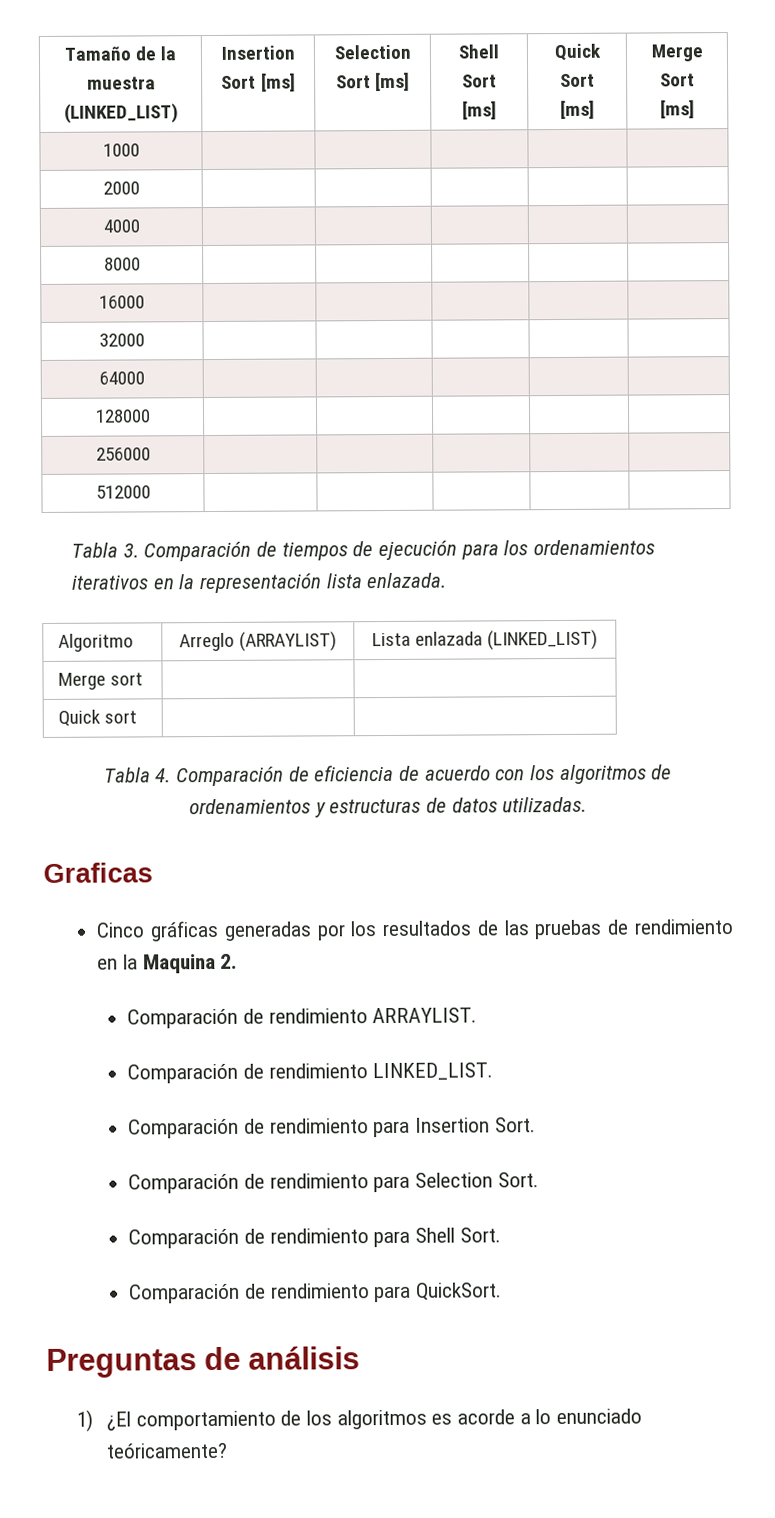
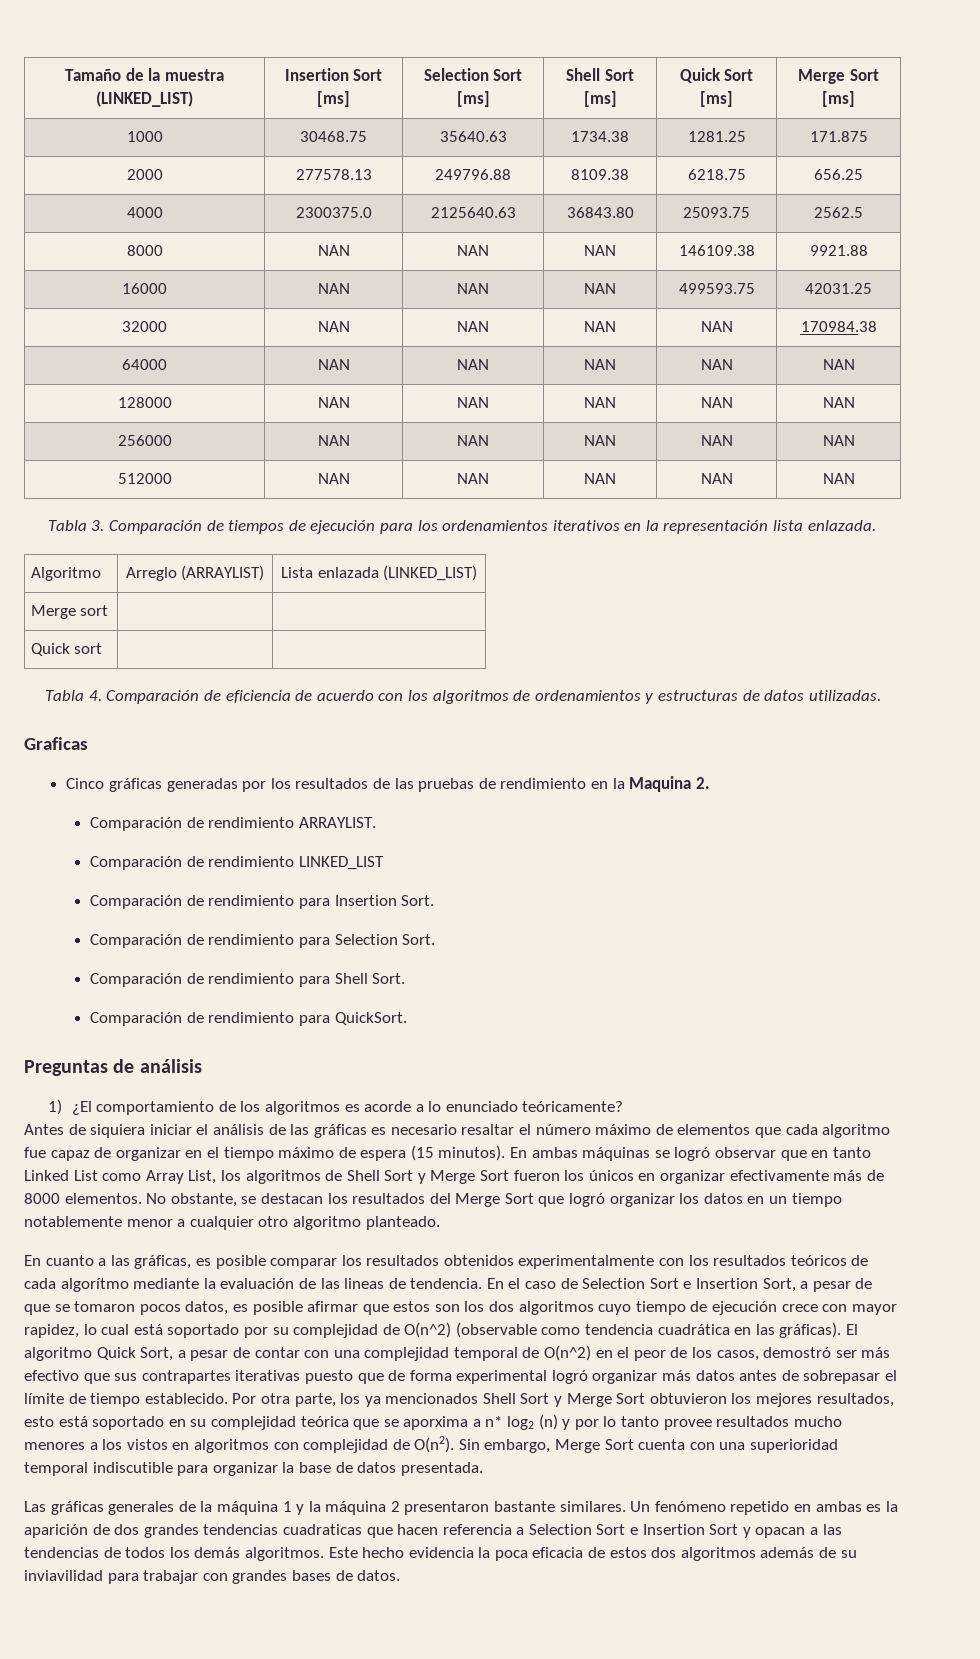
- 1000 | | | | |
- 2000 | | | | |
- 4000 | | | | |
- 8000 | | | | |
- 16000 | | | | |
- 32000 | | | | |
- 64000 | | | | |
- 128000 | | | | |
- 256000 | | | | |
- 512000 | | | | |
+ 1000 | 30468.75 | 35640.63 | 1734.38 | 1281.25 | 171.875
+ 2000 | 277578.13 | 249796.88 | 8109.38 | 6218.75 | 656.25
+ 4000 | 2300375.0 | 2125640.63 | 36843.80 | 25093.75 | 2562.5
+ 8000 | NAN | NAN | NAN | 146109.38 | 9921.88
+ 16000 | NAN | NAN | NAN | 499593.75 | 42031.25
+ 32000 | NAN | NAN | NAN | NAN | 170984.38
+ 64000 | NAN | NAN | NAN | NAN | NAN
+ 128000 | NAN | NAN | NAN | NAN | NAN
+ 256000 | NAN | NAN | NAN | NAN | NAN
+ 512000 | NAN | NAN | NAN | NAN | NAN
- Comparación de rendimiento LINKED_LIST.
+ Comparación de rendimiento LINKED_LIST
+ Antes de siquiera iniciar el análisis de las gráficas es necesario resaltar el número máximo de elementos que cada algoritmo fue capaz de organizar en el tiempo máximo de espera (15 minutos). En ambas máquinas se logró observar que en tanto Linked List como Array List, los algoritmos de Shell Sort y Merge Sort fueron los únicos en organizar efectivamente más de 8000 elementos. No obstante, se destacan los resultados del Merge Sort que logró organizar los datos en un tiempo notablemente menor a cualquier otro algoritmo planteado.
+ En cuanto a las gráficas, es posible comparar los resultados obtenidos experimentalmente con los resultados teóricos de cada algorítmo mediante la evaluación de las lineas de tendencia. En el caso de Selection Sort e Insertion Sort, a pesar de que se tomaron pocos datos, es posible afirmar que estos son los dos algoritmos cuyo tiempo de ejecución crece con mayor rapidez, lo cual está soportado por su complejidad de O(n^2) (observable como tendencia cuadrática en las gráficas). El algoritmo Quick Sort, a pesar de contar con una complejidad temporal de O(n^2) en el peor de los casos, demostró ser más efectivo que sus contrapartes iterativas puesto que de forma experimental logró organizar más datos antes de sobrepasar el límite de tiempo establecido. Por otra parte, los ya mencionados Shell Sort y Merge Sort obtuvieron los mejores resultados, esto está soportado en su complejidad teórica que se aporxima a n* log2 (n) y por lo tanto provee resultados mucho menores a los vistos en algoritmos con complejidad de O(n2). Sin embargo, Merge Sort cuenta con una superioridad temporal indiscutible para organizar la base de datos presentada.
+ Las gráficas generales de la máquina 1 y la máquina 2 presentaron bastante similares. Un fenómeno repetido en ambas es la aparición de dos grandes tendencias cuadraticas que hacen referencia a Selection Sort e Insertion Sort y opacan a las tendencias de todos los demás algoritmos. Este hecho evidencia la poca eficacia de estos dos algoritmos además de su inviavilidad para trabajar con grandes bases de datos.

